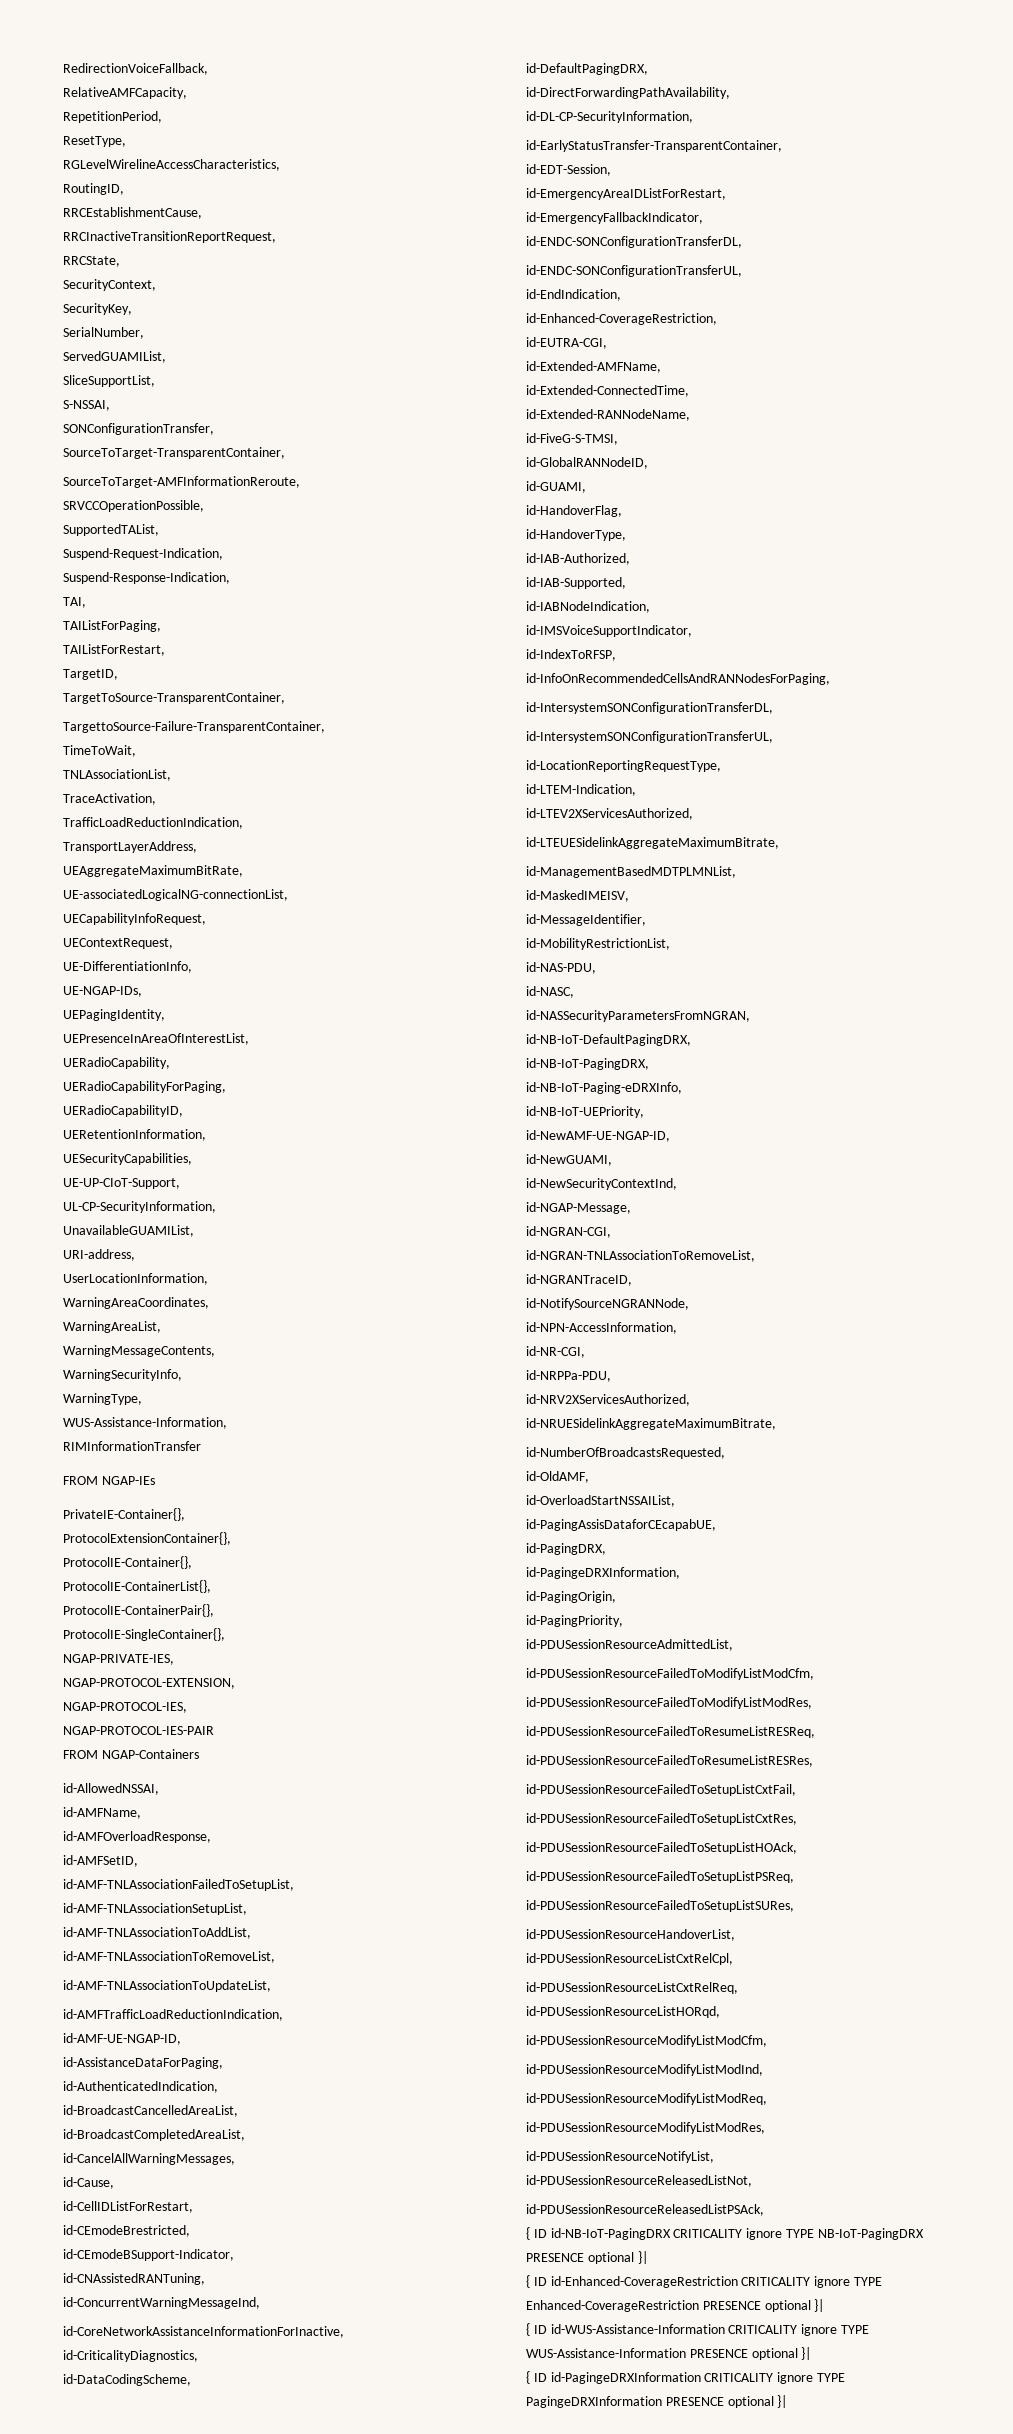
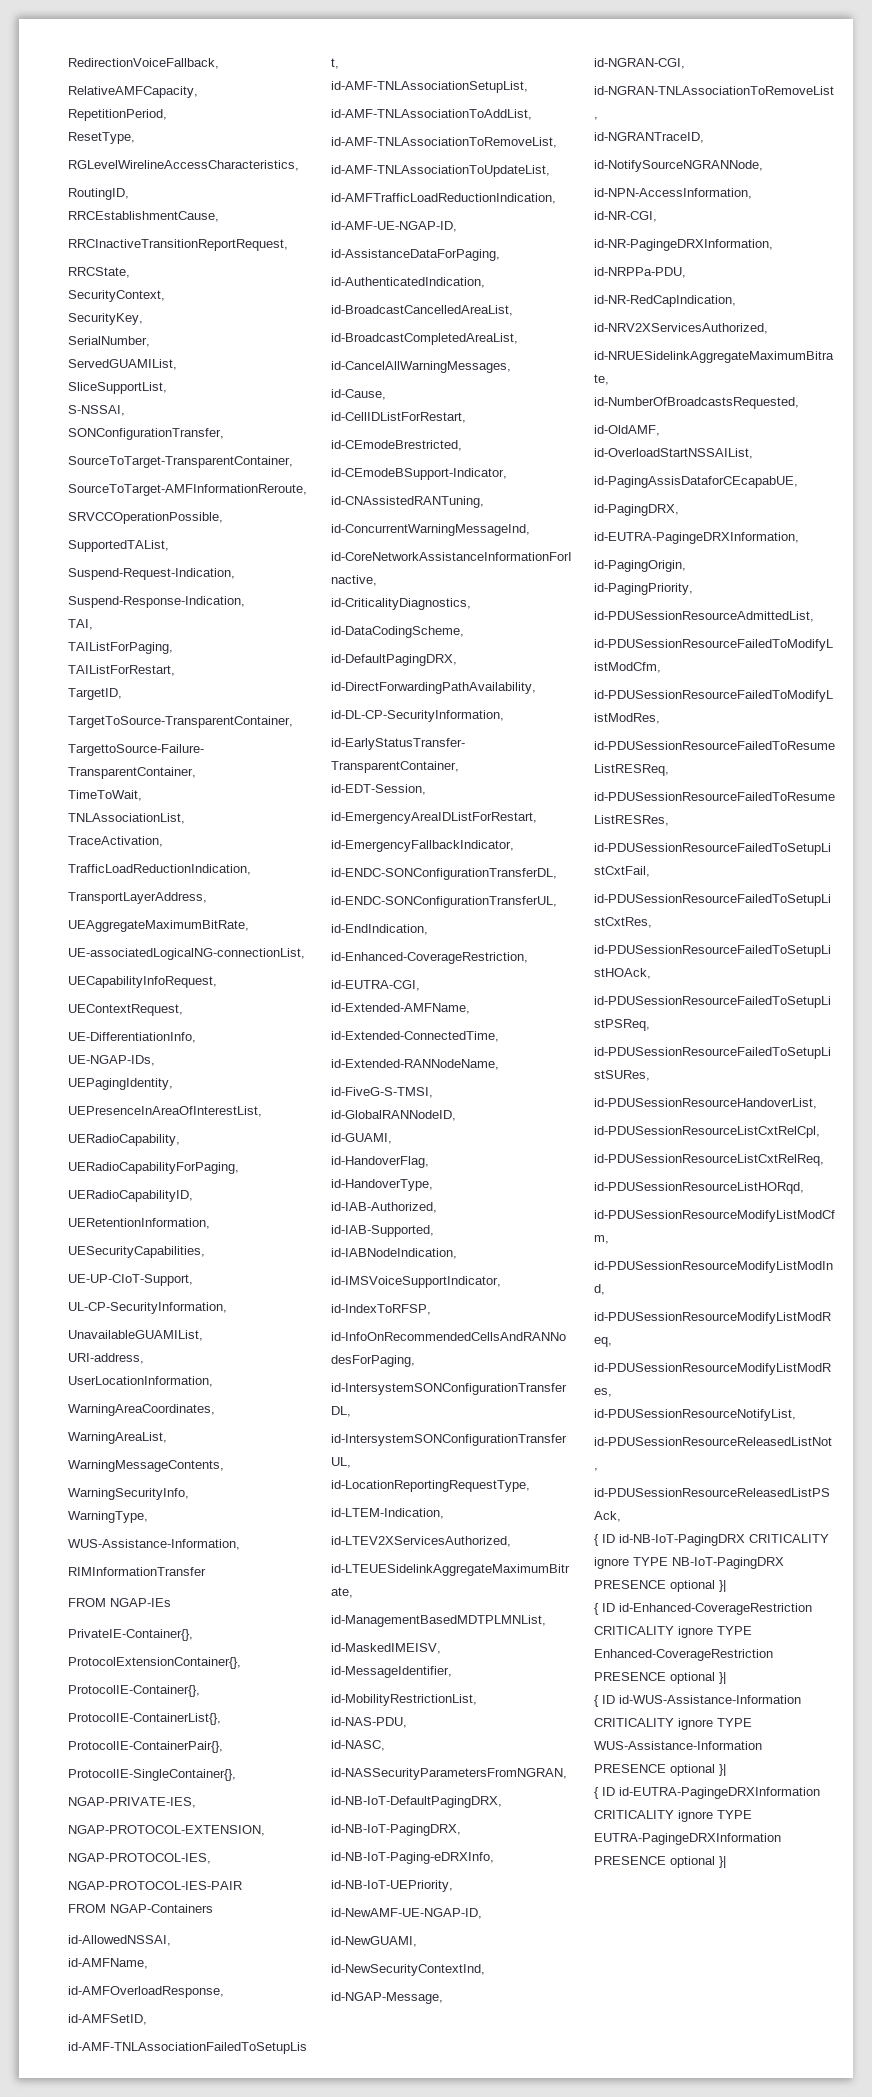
+ id-NR-PagingeDRXInformation,
+ id-NR-RedCapIndication,
- id-PagingeDRXInformation,
+ id-EUTRA-PagingeDRXInformation,
- { ID id-PagingeDRXInformation CRITICALITY ignore TYPE PagingeDRXInformation PRESENCE optional }|
+ { ID id-EUTRA-PagingeDRXInformation CRITICALITY ignore TYPE EUTRA-PagingeDRXInformation PRESENCE optional }|

